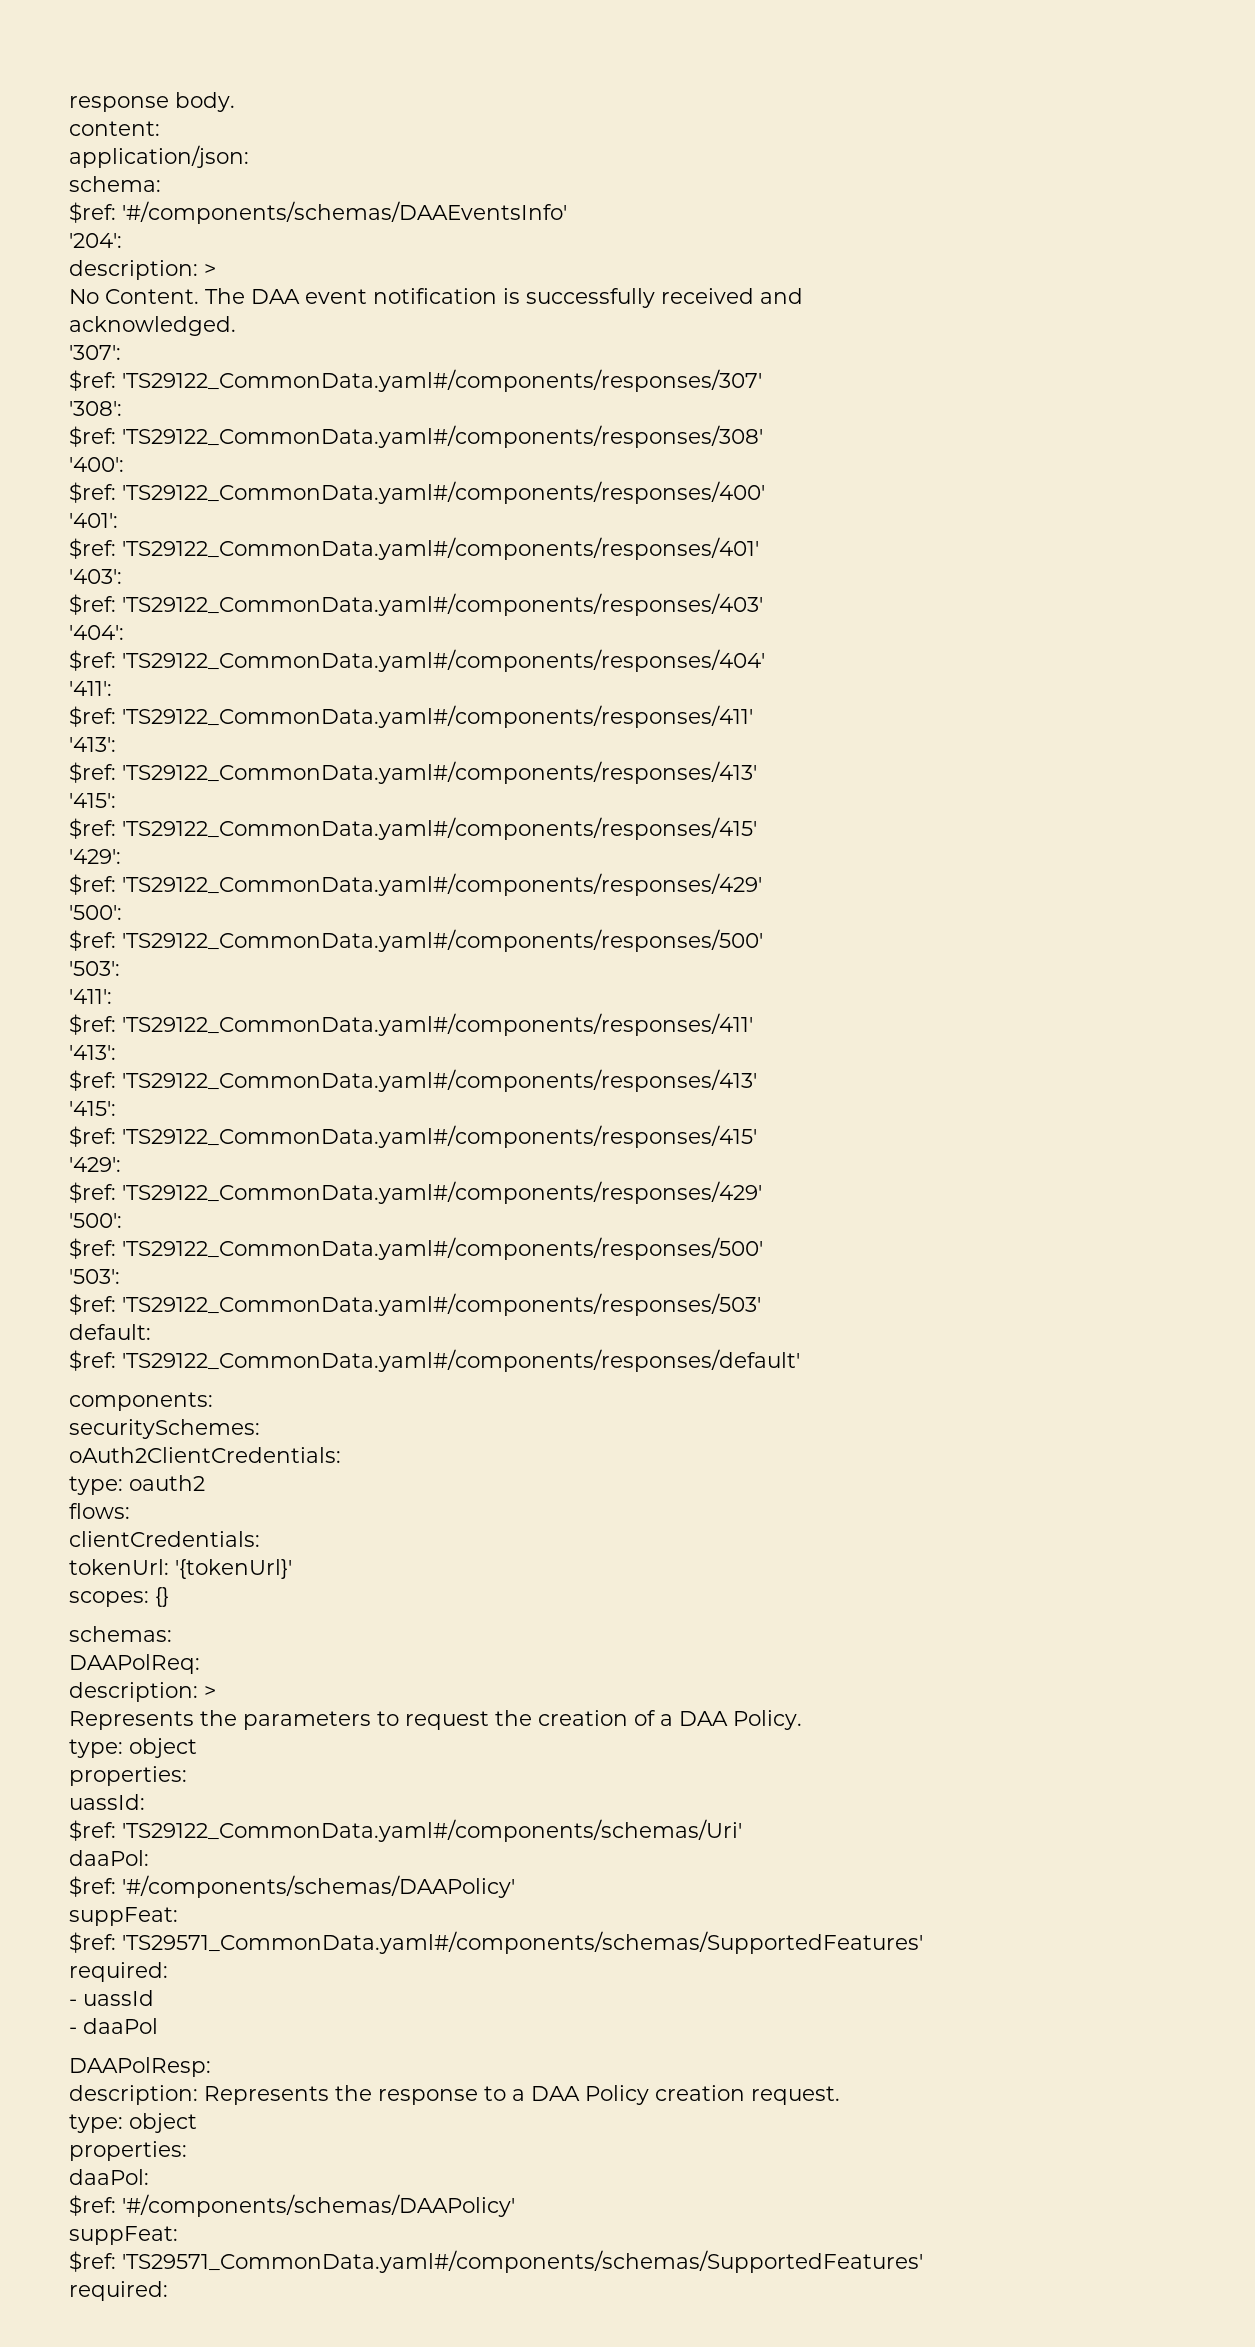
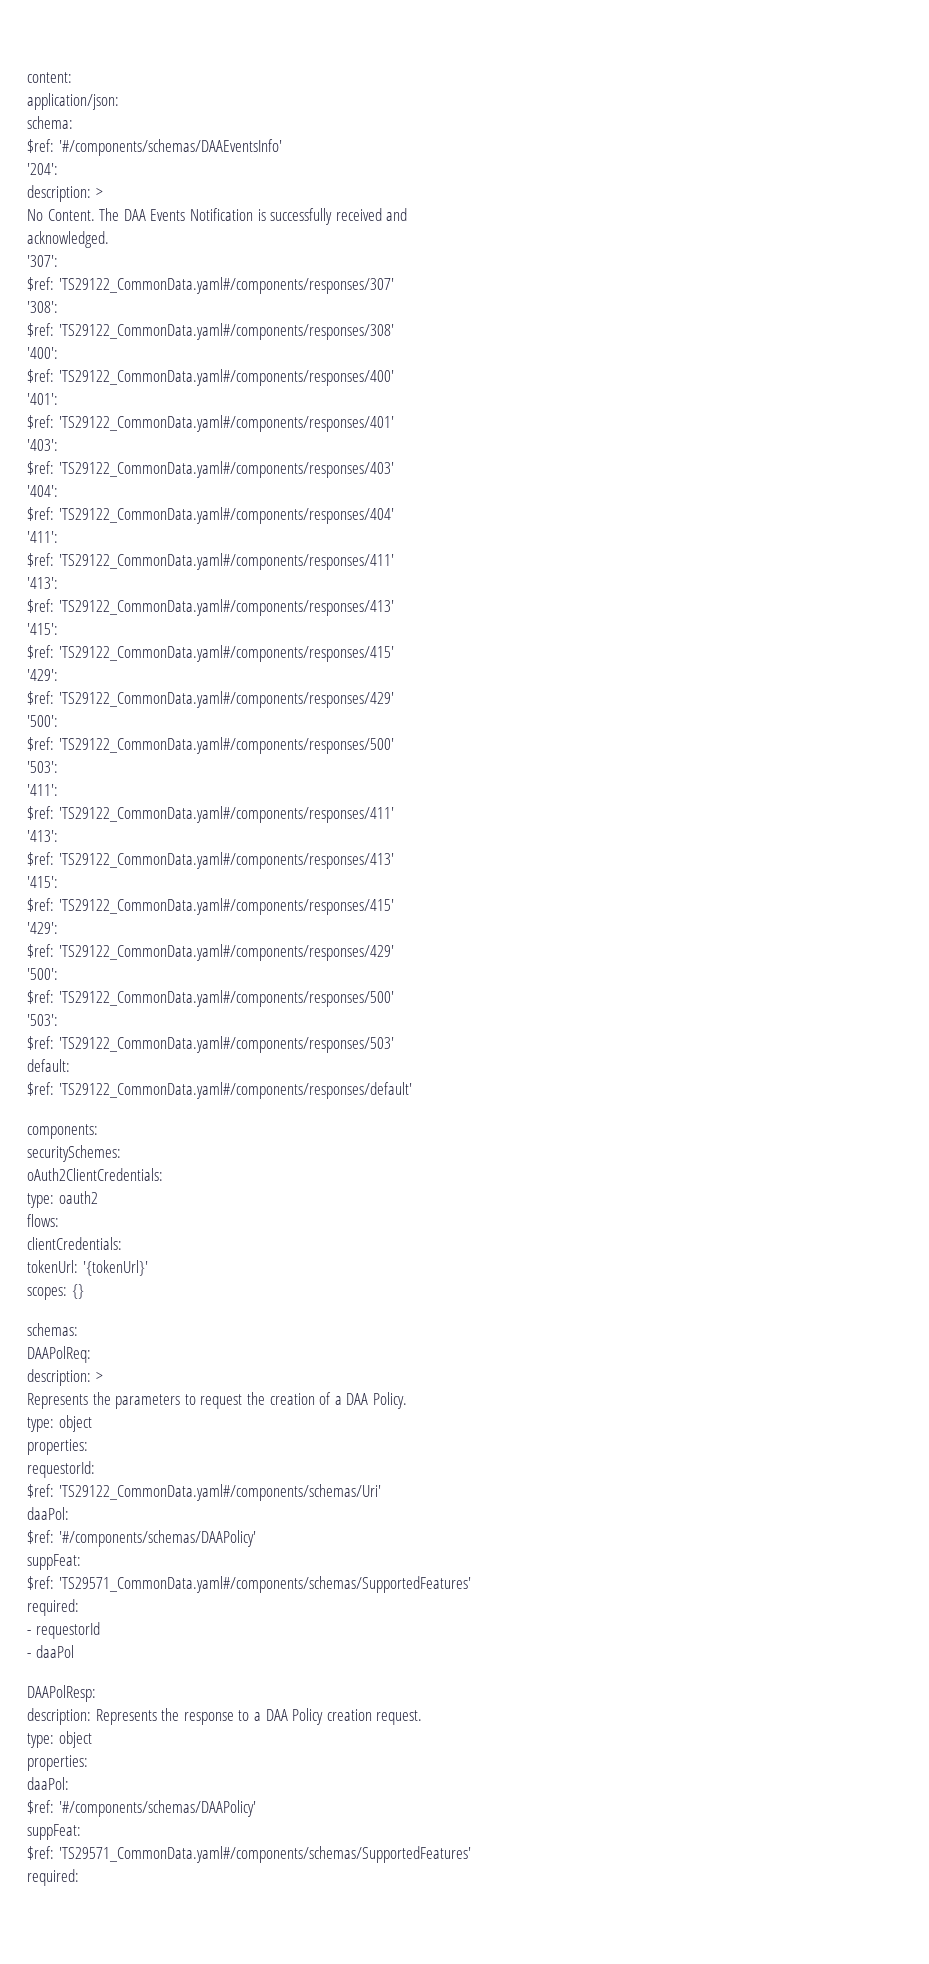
- response body.
- The DAA event notification is successfully received and
+ The DAA Events Notification is successfully received and
- uassId:
+ requestorId:
- - uassId
+ - requestorId

